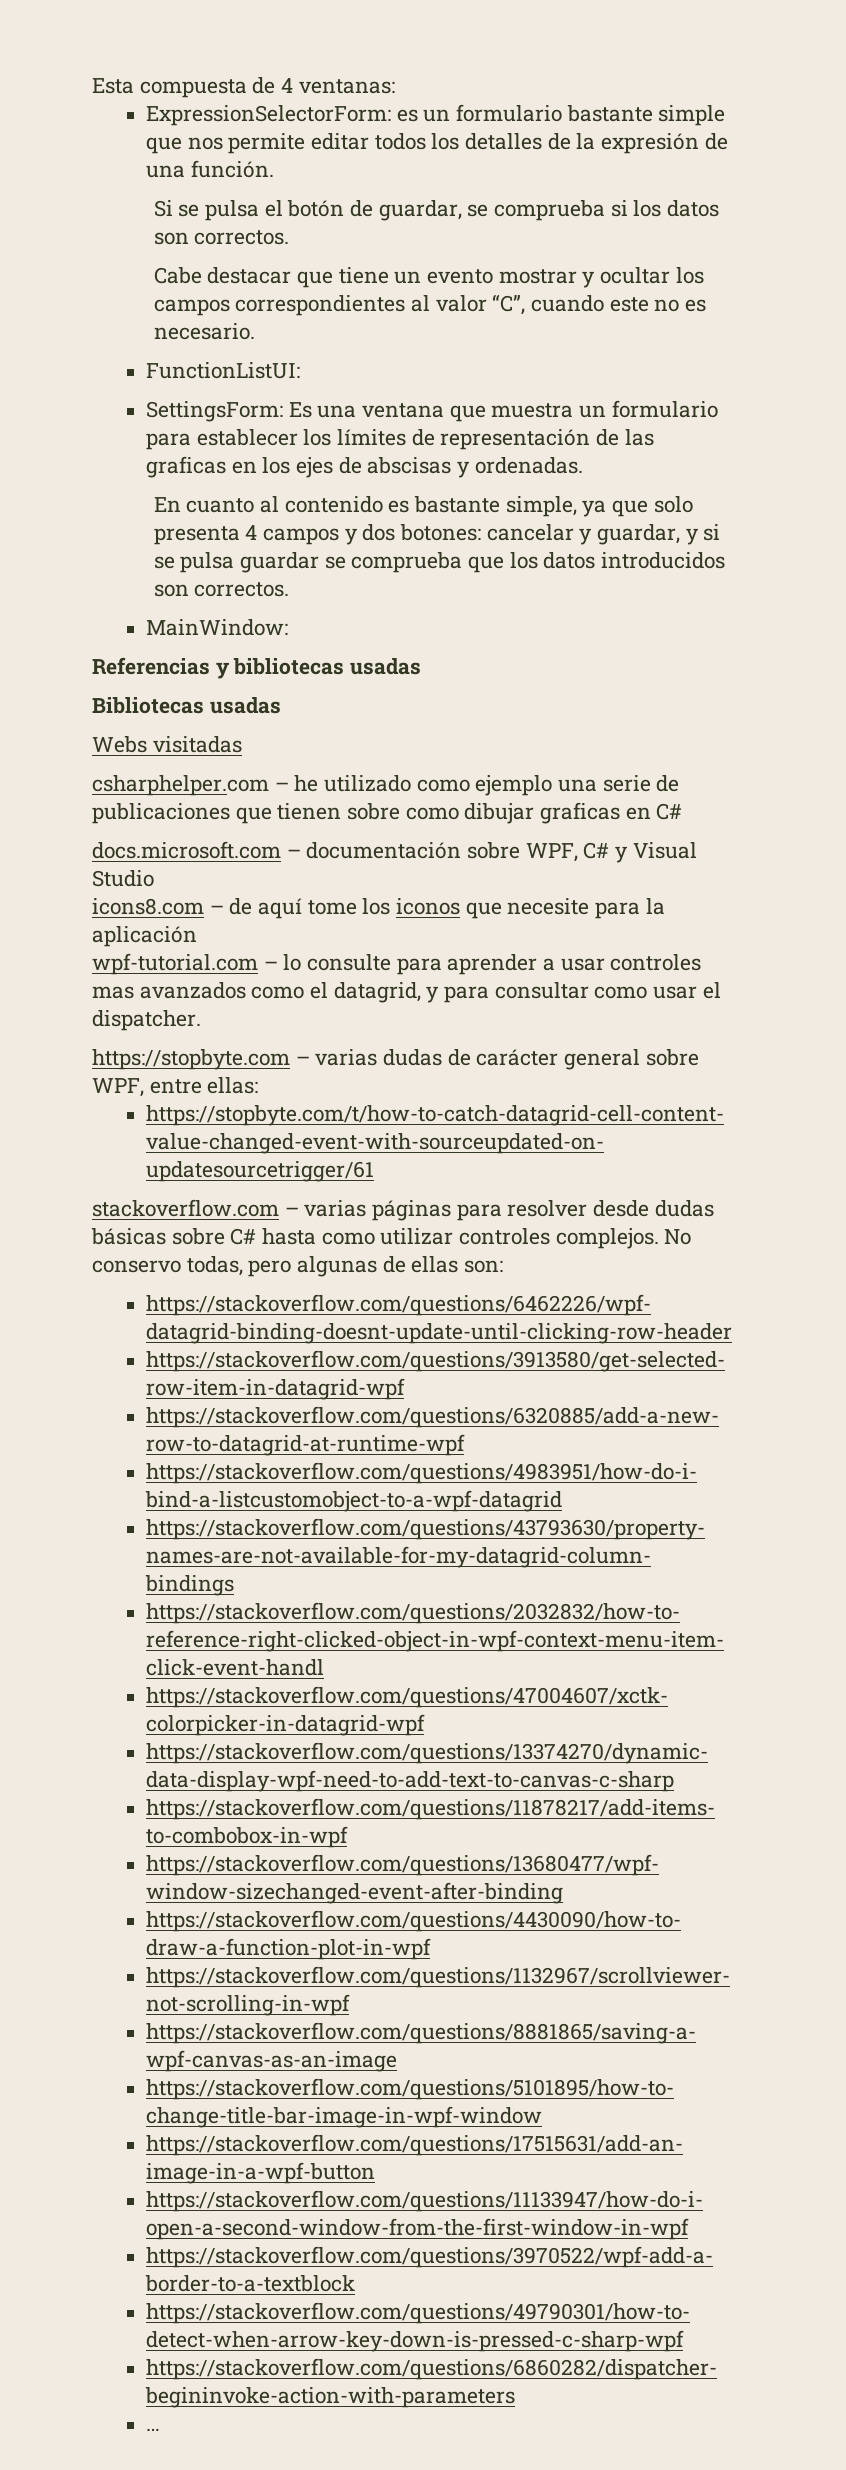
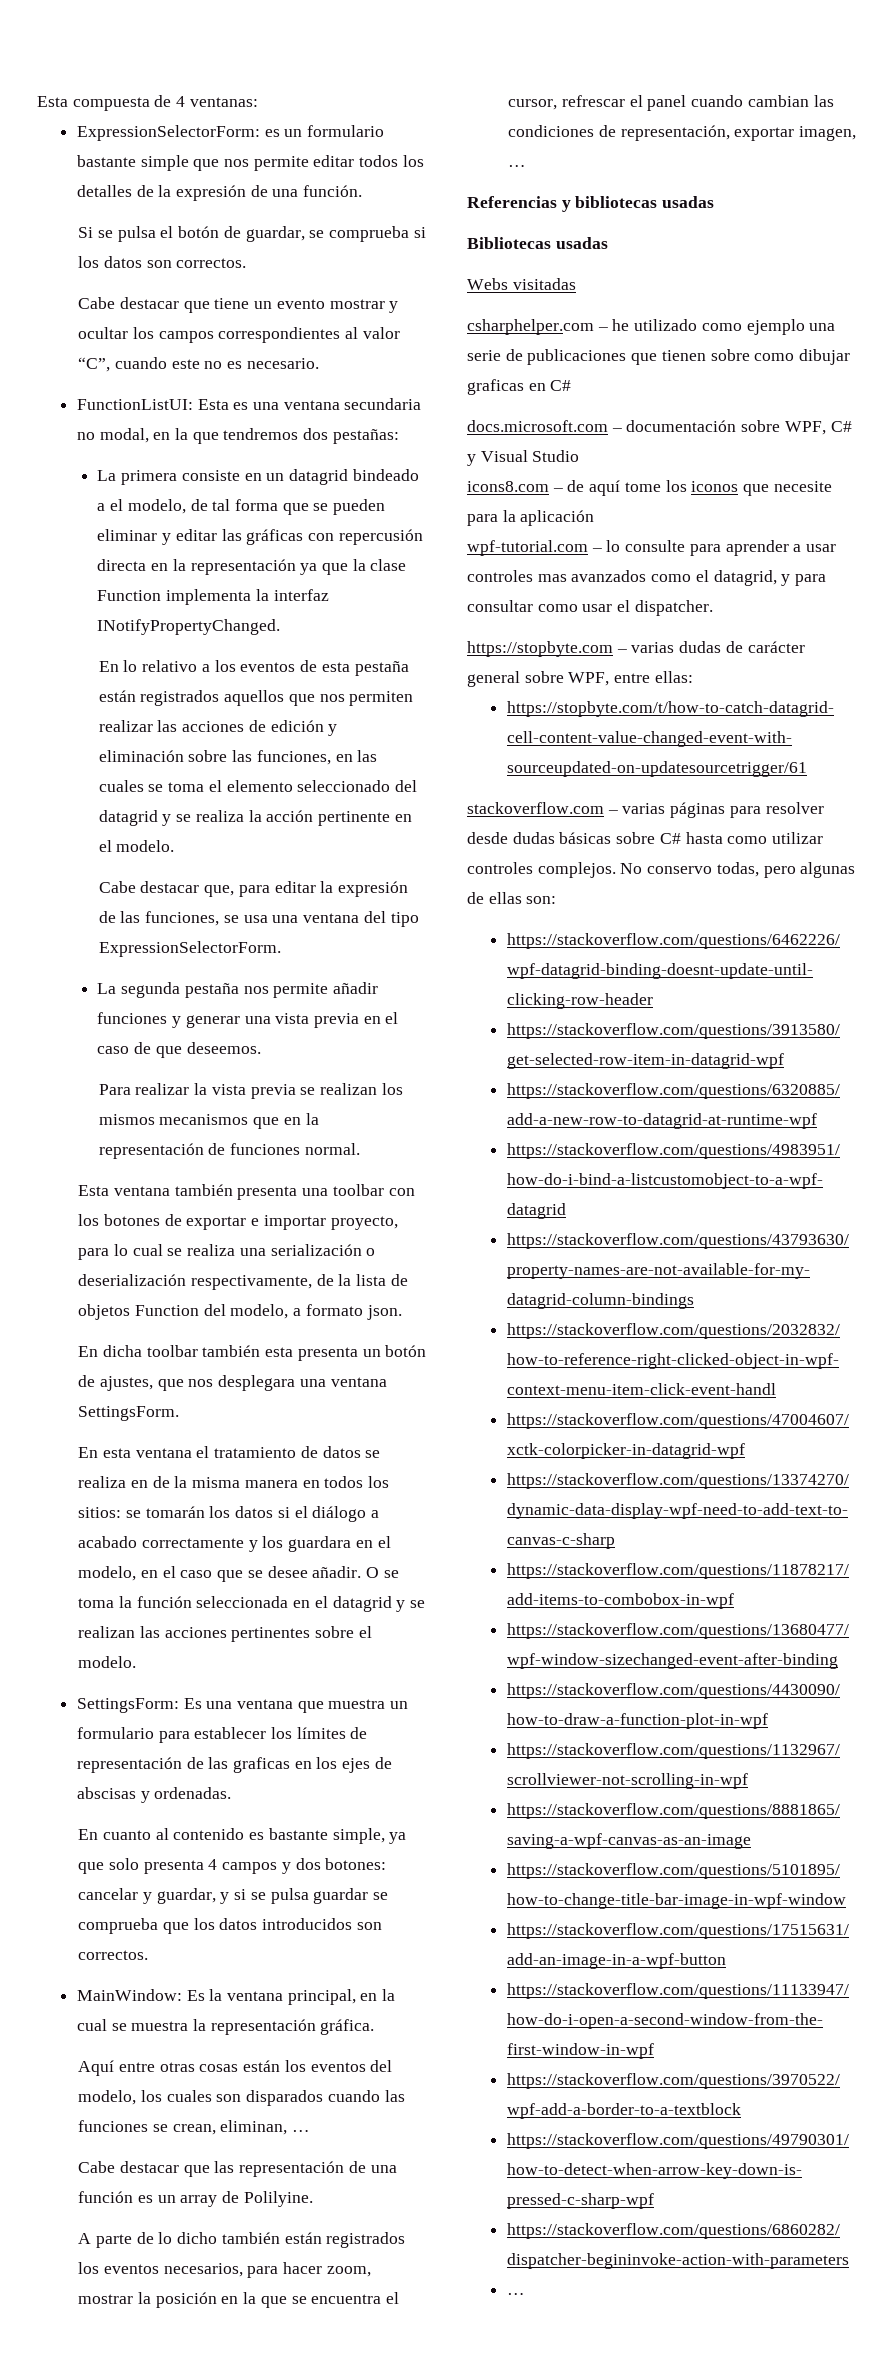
- FunctionListUI:
+ FunctionListUI: Esta es una ventana secundaria no modal, en la que tendremos dos pestañas:
+ La primera consiste en un datagrid bindeado a el modelo, de tal forma que se pueden eliminar y editar las gráficas con repercusión directa en la representación ya que la clase Function implementa la interfaz INotifyPropertyChanged.
+ En lo relativo a los eventos de esta pestaña están registrados aquellos que nos permiten realizar las acciones de edición y eliminación sobre las funciones, en las cuales se toma el elemento seleccionado del datagrid y se realiza la acción pertinente en el modelo.
+ Cabe destacar que, para editar la expresión de las funciones, se usa una ventana del tipo ExpressionSelectorForm.
+ La segunda pestaña nos permite añadir funciones y generar una vista previa en el caso de que deseemos.
+ Para realizar la vista previa se realizan los mismos mecanismos que en la representación de funciones normal.
+ Esta ventana también presenta una toolbar con los botones de exportar e importar proyecto, para lo cual se realiza una serialización o deserialización respectivamente, de la lista de objetos Function del modelo, a formato json.
+ En dicha toolbar también esta presenta un botón de ajustes, que nos desplegara una ventana SettingsForm.
+ En esta ventana el tratamiento de datos se realiza en de la misma manera en todos los sitios: se tomarán los datos si el diálogo a acabado correctamente y los guardara en el modelo, en el caso que se desee añadir. O se toma la función seleccionada en el datagrid y se realizan las acciones pertinentes sobre el modelo.
- MainWindow:
+ MainWindow: Es la ventana principal, en la cual se muestra la representación gráfica.
+ Aquí entre otras cosas están los eventos del modelo, los cuales son disparados cuando las funciones se crean, eliminan, …
+ Cabe destacar que las representación de una función es un array de Polilyine.
+ A parte de lo dicho también están registrados los eventos necesarios, para hacer zoom, mostrar la posición en la que se encuentra el cursor, refrescar el panel cuando cambian las condiciones de representación, exportar imagen, …

